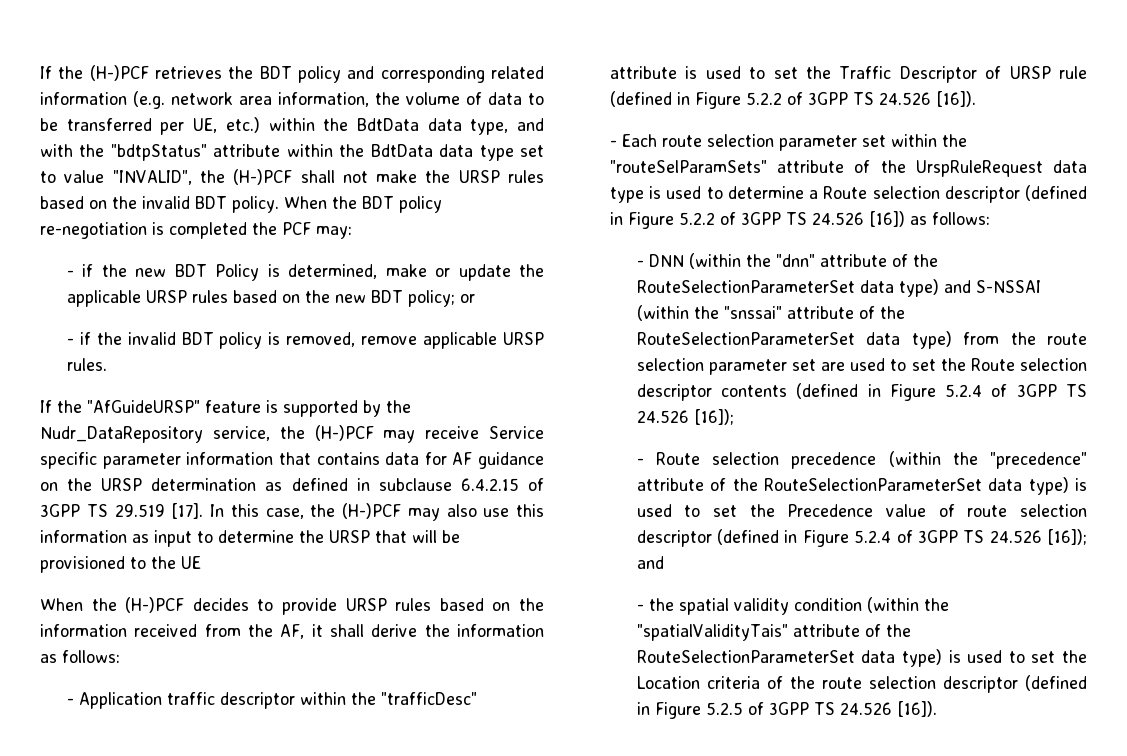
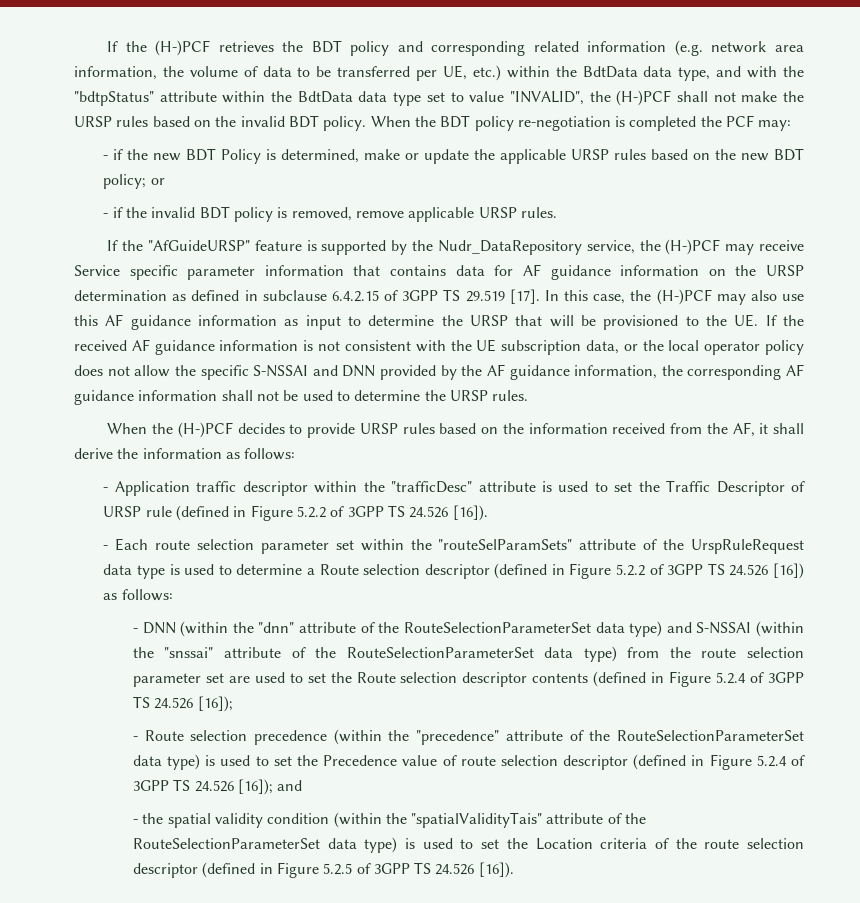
- If the "AfGuideURSP" feature is supported by the Nudr_DataRepository service, the (H-)PCF may receive Service specific parameter information that contains data for AF guidance on the URSP determination as defined in subclause 6.4.2.15 of 3GPP TS 29.519 [17].
+ If the "AfGuideURSP" feature is supported by the Nudr_DataRepository service, the (H-)PCF may receive Service specific parameter information that contains data for AF guidance information on the URSP determination as defined in subclause 6.4.2.15 of 3GPP TS 29.519 [17].
- In this case, the (H-)PCF may also use this information as input to determine the URSP that will be provisioned to the UE
+ In this case, the (H-)PCF may also use this AF guidance information as input to determine the URSP that will be provisioned to the UE. If the received AF guidance information is not consistent with the UE subscription data, or the local operator policy does not allow the specific S-NSSAI and DNN provided by the AF guidance information, the corresponding AF guidance information shall not be used to determine the URSP rules.

